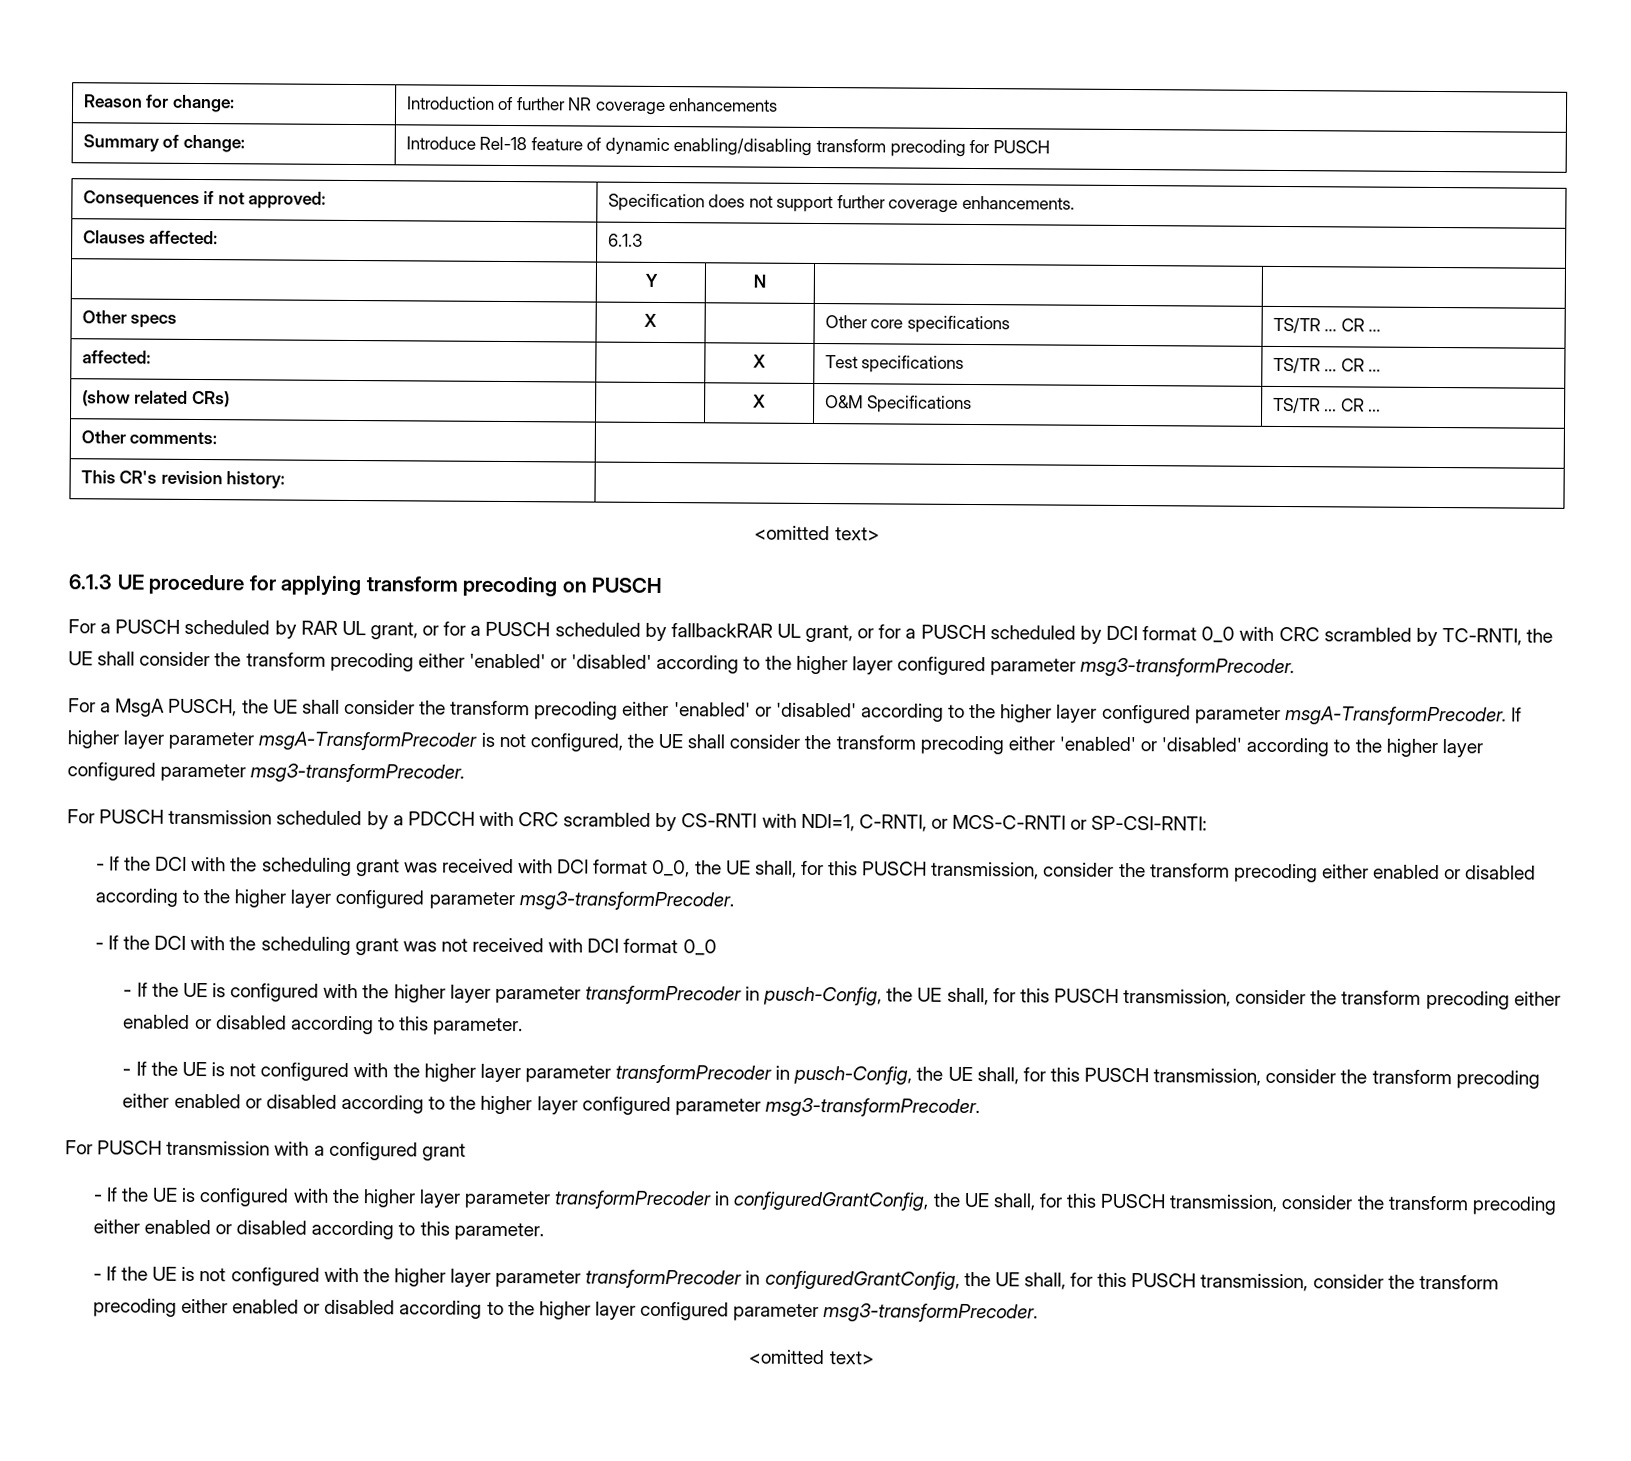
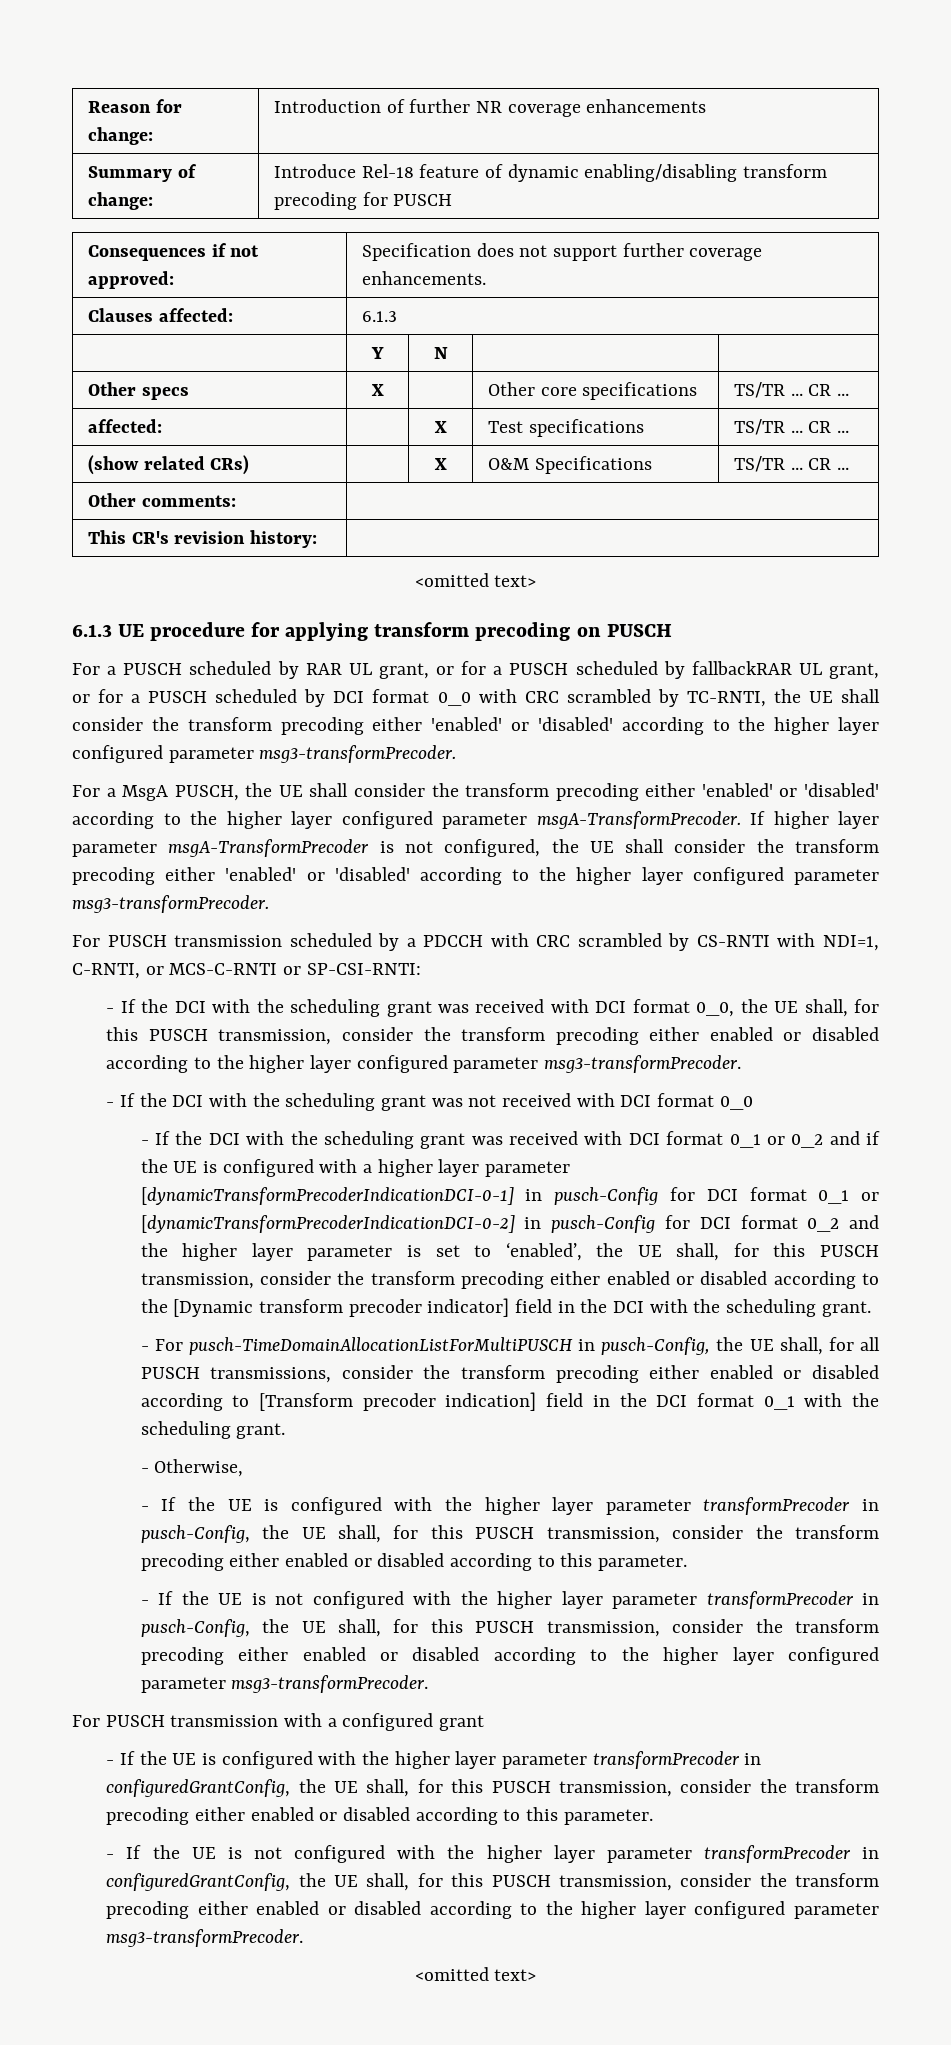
+ - If the DCI with the scheduling grant was received with DCI format 0_1 or 0_2 and if the UE is configured with a higher layer parameter [dynamicTransformPrecoderIndicationDCI-0-1] in pusch-Config for DCI format 0_1 or [dynamicTransformPrecoderIndicationDCI-0-2] in pusch-Config for DCI format 0_2 and the higher layer parameter is set to ‘enabled’, the UE shall, for this PUSCH transmission, consider the transform precoding either enabled or disabled according to the [Dynamic transform precoder indicator] field in the DCI with the scheduling grant.
+ - For pusch-TimeDomainAllocationListForMultiPUSCH in pusch-Config, the UE shall, for all PUSCH transmissions, consider the transform precoding either enabled or disabled according to [Transform precoder indication] field in the DCI format 0_1 with the scheduling grant.
+ - Otherwise,

